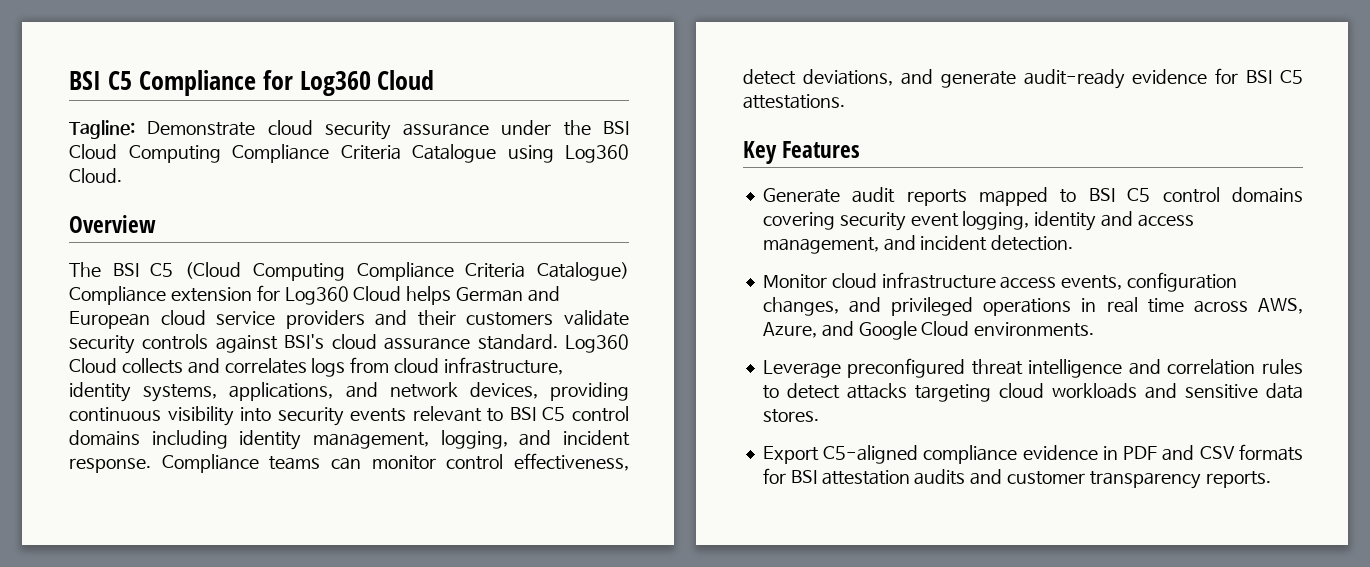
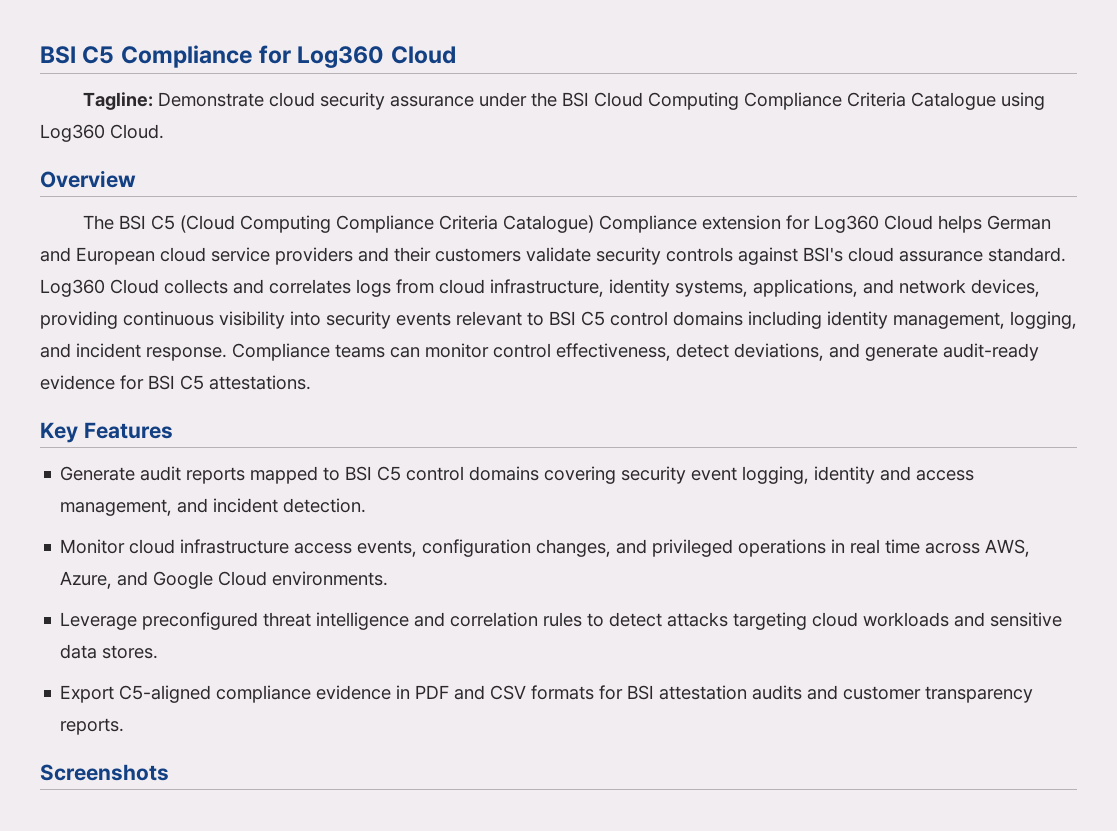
+ Screenshots

